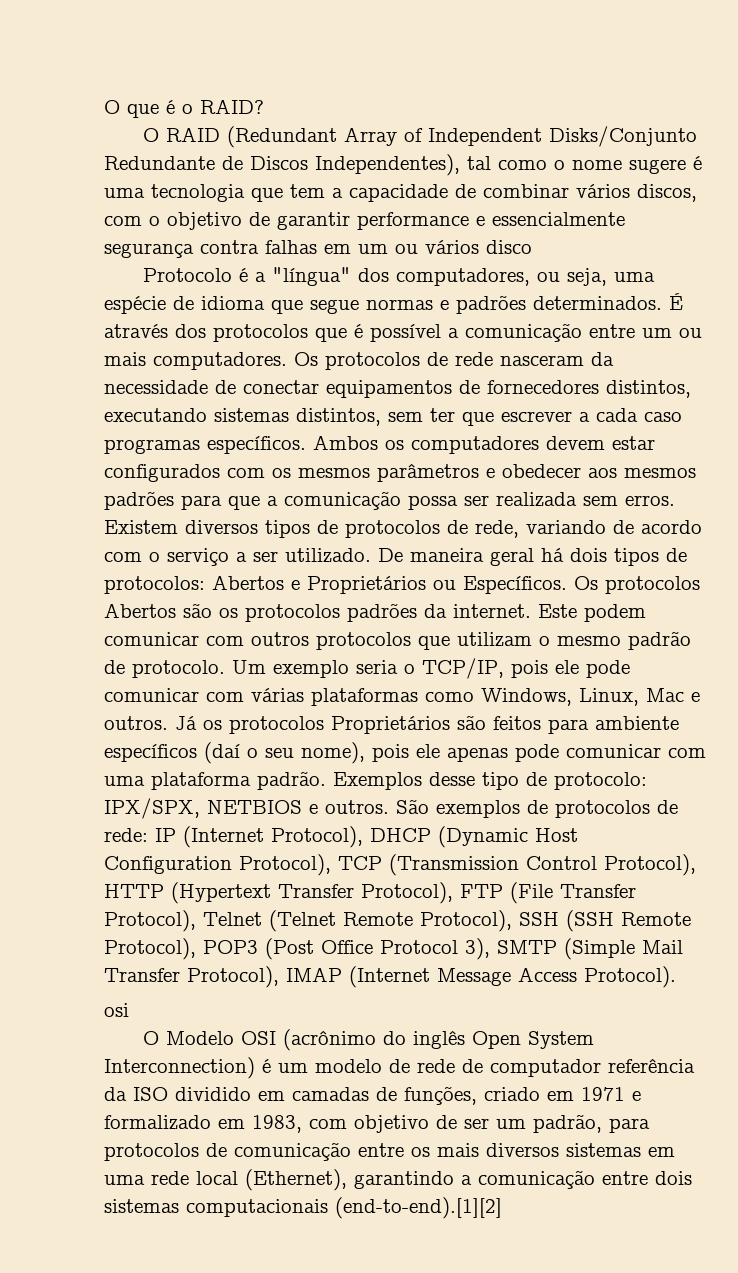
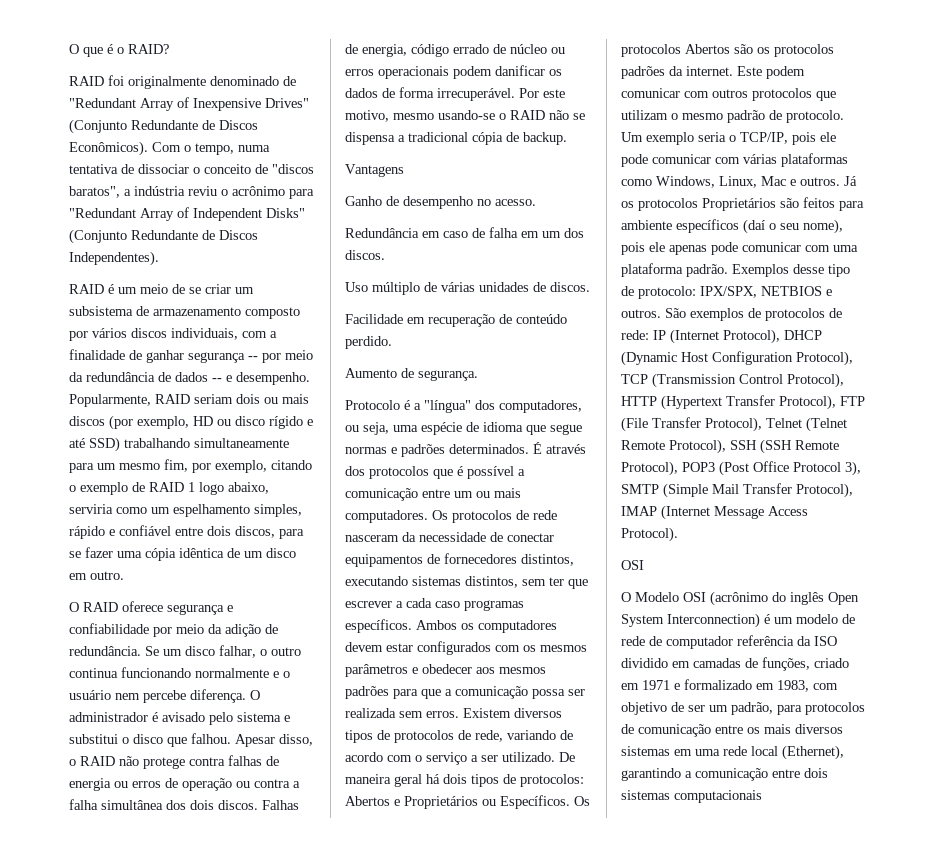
- O RAID (Redundant Array of Independent Disks/Conjunto Redundante de Discos Independentes), tal como o nome sugere é uma tecnologia que tem a capacidade de combinar vários discos, com o objetivo de garantir performance e essencialmente segurança contra falhas em um ou vários disco
+ RAID foi originalmente denominado de "Redundant Array of Inexpensive Drives" (Conjunto Redundante de Discos Econômicos). Com o tempo, numa tentativa de dissociar o conceito de "discos baratos", a indústria reviu o acrônimo para "Redundant Array of Independent Disks" (Conjunto Redundante de Discos Independentes).
+ RAID é um meio de se criar um subsistema de armazenamento composto por vários discos individuais, com a finalidade de ganhar segurança -- por meio da redundância de dados -- e desempenho. Popularmente, RAID seriam dois ou mais discos (por exemplo, HD ou disco rígido e até SSD) trabalhando simultaneamente para um mesmo fim, por exemplo, citando o exemplo de RAID 1 logo abaixo, serviria como um espelhamento simples, rápido e confiável entre dois discos, para se fazer uma cópia idêntica de um disco em outro.
+ O RAID oferece segurança e confiabilidade por meio da adição de redundância. Se um disco falhar, o outro continua funcionando normalmente e o usuário nem percebe diferença. O administrador é avisado pelo sistema e substitui o disco que falhou. Apesar disso, o RAID não protege contra falhas de energia ou erros de operação ou contra a falha simultânea dos dois discos. Falhas de energia, código errado de núcleo ou erros operacionais podem danificar os dados de forma irrecuperável. Por este motivo, mesmo usando-se o RAID não se dispensa a tradicional cópia de backup.
+ Vantagens
+ Ganho de desempenho no acesso.
+ Redundância em caso de falha em um dos discos.
+ Uso múltiplo de várias unidades de discos.
+ Facilidade em recuperação de conteúdo perdido.
+ Aumento de segurança.
  São exemplos de protocolos de rede: IP (Internet Protocol), DHCP (Dynamic Host Configuration Protocol), TCP (Transmission Control Protocol), HTTP (Hypertext Transfer Protocol), FTP (File Transfer Protocol), Telnet (Telnet Remote Protocol), SSH (SSH Remote Protocol), POP3 (Post Office Protocol 3), SMTP (Simple Mail Transfer Protocol), IMAP (Internet Message Access Protocol).
- osi
+ OSI
- O Modelo OSI (acrônimo do inglês Open System Interconnection) é um modelo de rede de computador referência da ISO dividido em camadas de funções, criado em 1971 e formalizado em 1983, com objetivo de ser um padrão, para protocolos de comunicação entre os mais diversos sistemas em uma rede local (Ethernet), garantindo a comunicação entre dois sistemas computacionais (end-to-end).[1][2]
+ O Modelo OSI (acrônimo do inglês Open System Interconnection) é um modelo de rede de computador referência da ISO dividido em camadas de funções, criado em 1971 e formalizado em 1983, com objetivo de ser um padrão, para protocolos de comunicação entre os mais diversos sistemas em uma rede local (Ethernet), garantindo a comunicação entre dois sistemas computacionais

